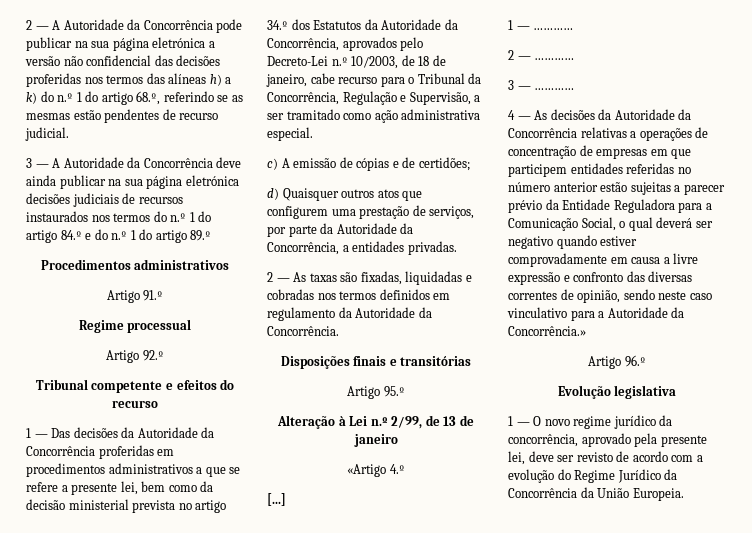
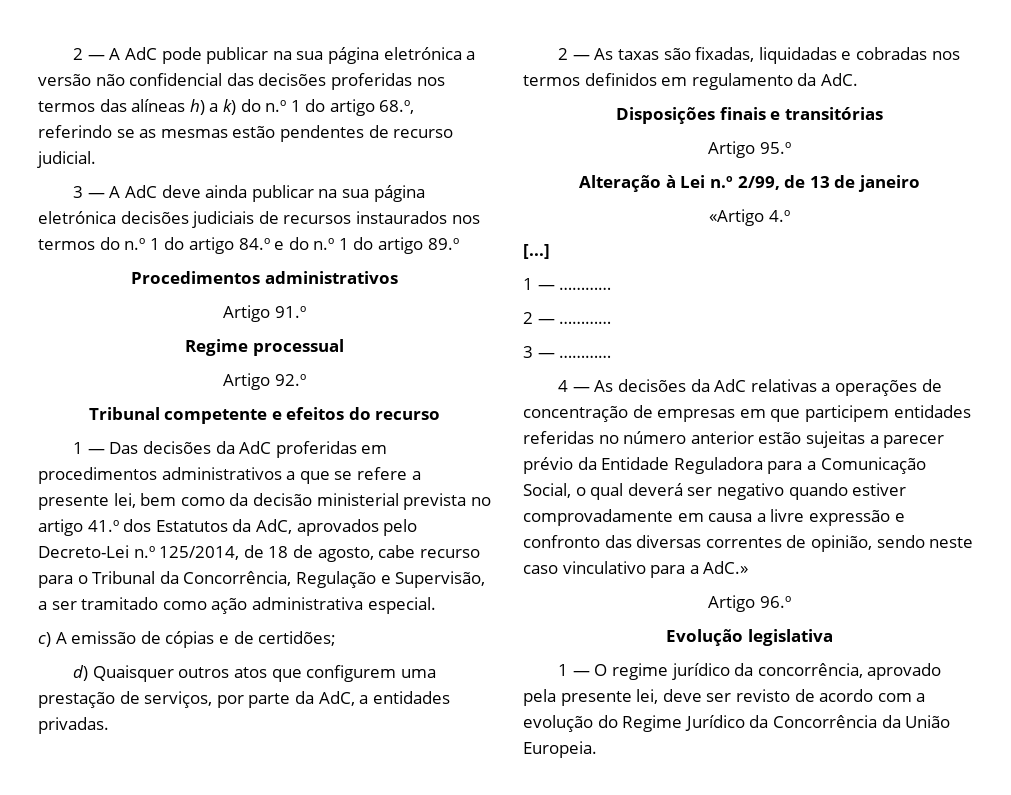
- 2 — A Autoridade da Concorrência pode publicar na sua página eletrónica a versão não confidencial das decisões proferidas nos termos das alíneas h) a k) do n.º 1 do artigo 68.º, referindo se as mesmas estão pendentes de recurso judicial.
+ 2 — A AdC pode publicar na sua página eletrónica a versão não confidencial das decisões proferidas nos termos das alíneas h) a k) do n.º 1 do artigo 68.º, referindo se as mesmas estão pendentes de recurso judicial.
- 3 — A Autoridade da Concorrência deve ainda publicar na sua página eletrónica decisões judiciais de recursos instaurados nos termos do n.º 1 do artigo 84.º e do n.º 1 do artigo 89.º
+ 3 — A AdC deve ainda publicar na sua página eletrónica decisões judiciais de recursos instaurados nos termos do n.º 1 do artigo 84.º e do n.º 1 do artigo 89.º
- 1 — Das decisões da Autoridade da Concorrência proferidas em procedimentos administrativos a que se refere a presente lei, bem como da decisão ministerial prevista no artigo 34.º dos Estatutos da Autoridade da Concorrência, aprovados pelo Decreto-Lei n.º 10/2003, de 18 de janeiro, cabe recurso para o Tribunal da Concorrência, Regulação e Supervisão, a ser tramitado como ação administrativa especial.
+ 1 — Das decisões da AdC proferidas em procedimentos administrativos a que se refere a presente lei, bem como da decisão ministerial prevista no artigo 41.º dos Estatutos da AdC, aprovados pelo Decreto-Lei n.º 125/2014, de 18 de agosto, cabe recurso para o Tribunal da Concorrência, Regulação e Supervisão, a ser tramitado como ação administrativa especial.
- d) Quaisquer outros atos que configurem uma prestação de serviços, por parte da Autoridade da Concorrência, a entidades privadas.
+ d) Quaisquer outros atos que configurem uma prestação de serviços, por parte da AdC, a entidades privadas.
- 2 — As taxas são fixadas, liquidadas e cobradas nos termos definidos em regulamento da Autoridade da Concorrência.
+ 2 — As taxas são fixadas, liquidadas e cobradas nos termos definidos em regulamento da AdC.
- 4 — As decisões da Autoridade da Concorrência relativas a operações de concentração de empresas em que participem entidades referidas no número anterior estão sujeitas a parecer prévio da Entidade Reguladora para a Comunicação Social, o qual deverá ser negativo quando estiver comprovadamente em causa a livre expressão e confronto das diversas correntes de opinião, sendo neste caso vinculativo para a Autoridade da Concorrência.»
+ 4 — As decisões da AdC relativas a operações de concentração de empresas em que participem entidades referidas no número anterior estão sujeitas a parecer prévio da Entidade Reguladora para a Comunicação Social, o qual deverá ser negativo quando estiver comprovadamente em causa a livre expressão e confronto das diversas correntes de opinião, sendo neste caso vinculativo para a AdC.»
- 1 — O novo regime jurídico da concorrência, aprovado pela presente lei, deve ser revisto de acordo com a evolução do Regime Jurídico da Concorrência da União Europeia.
+ 1 — O regime jurídico da concorrência, aprovado pela presente lei, deve ser revisto de acordo com a evolução do Regime Jurídico da Concorrência da União Europeia.

